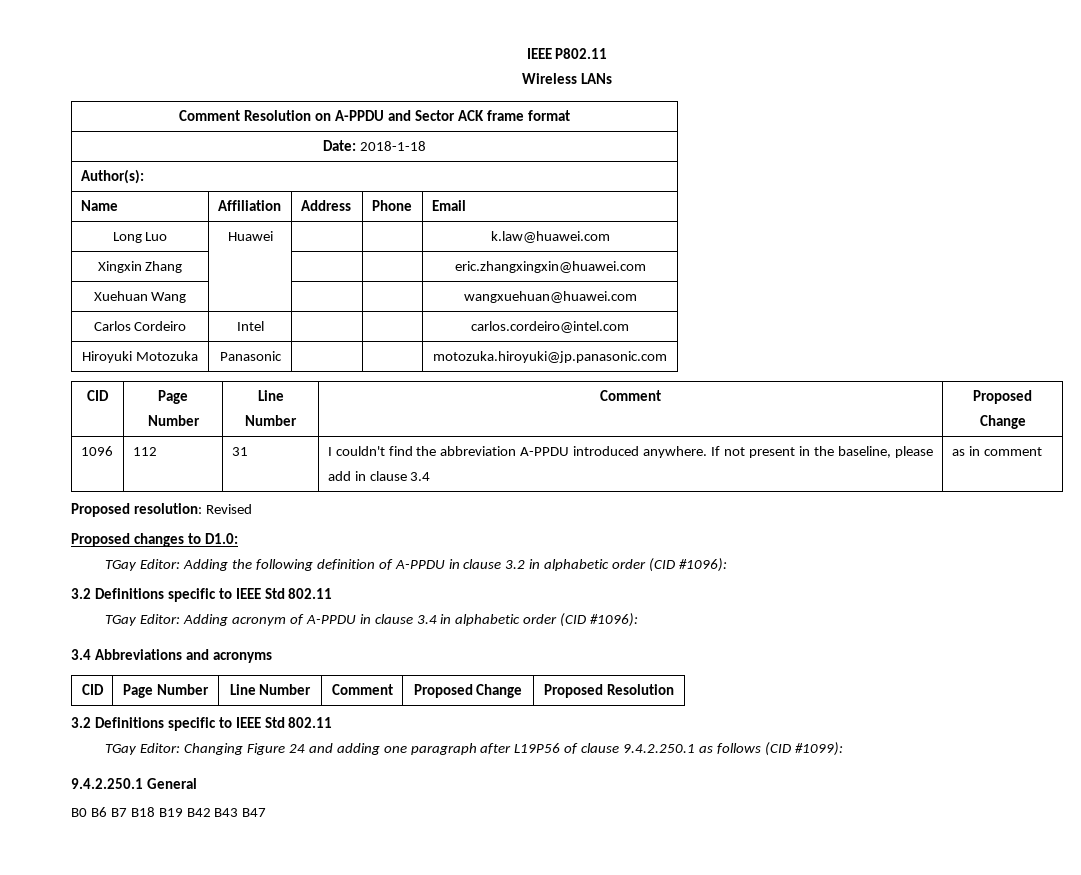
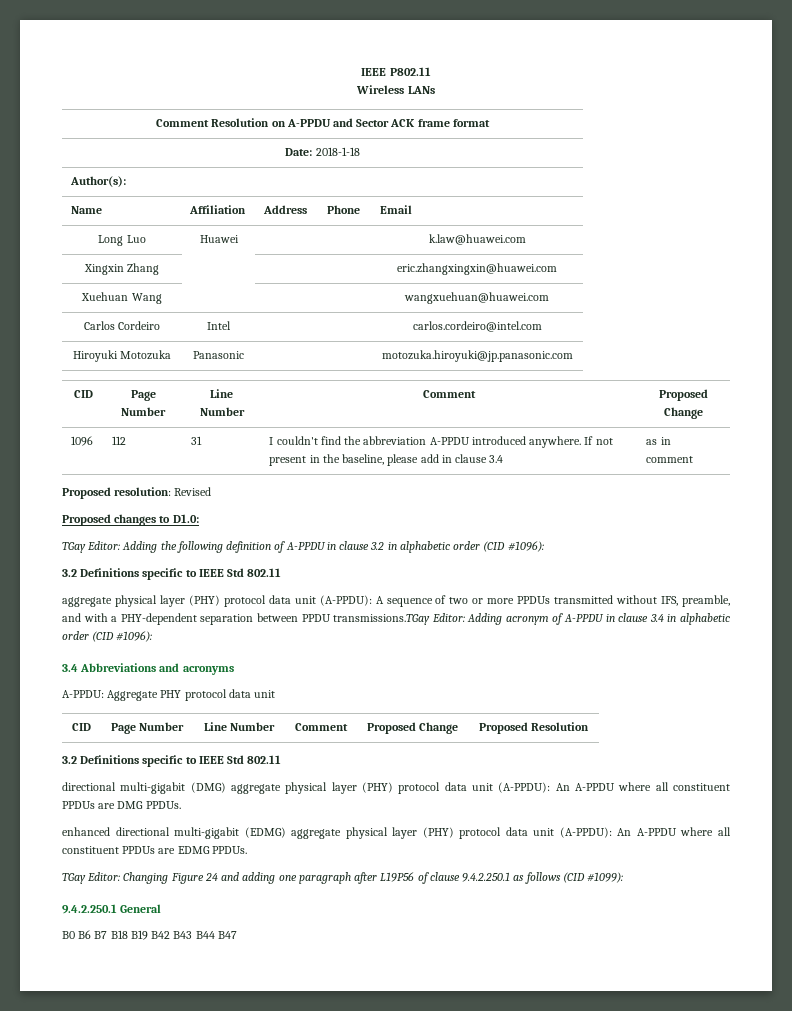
- TGay Editor: Adding acronym of A-PPDU in clause 3.4 in alphabetic order (CID #1096):
+ aggregate physical layer (PHY) protocol data unit (A-PPDU): A sequence of two or more PPDUs transmitted without IFS, preamble, and with a PHY-dependent separation between PPDU transmissions.TGay Editor: Adding acronym of A-PPDU in clause 3.4 in alphabetic order (CID #1096):
+ A-PPDU: Aggregate PHY protocol data unit
+ directional multi-gigabit (DMG) aggregate physical layer (PHY) protocol data unit (A-PPDU): An A-PPDU where all constituent PPDUs are DMG PPDUs.
+ enhanced directional multi-gigabit (EDMG) aggregate physical layer (PHY) protocol data unit (A-PPDU): An A-PPDU where all constituent PPDUs are EDMG PPDUs.
- B0 B6 B7 B18 B19 B42 B43 B47
+ B0 B6 B7 B18 B19 B42 B43 B44 B47

